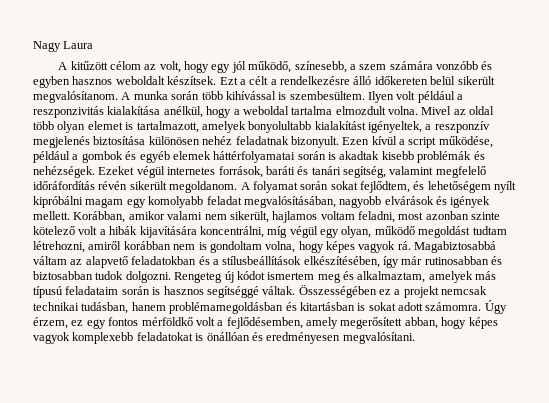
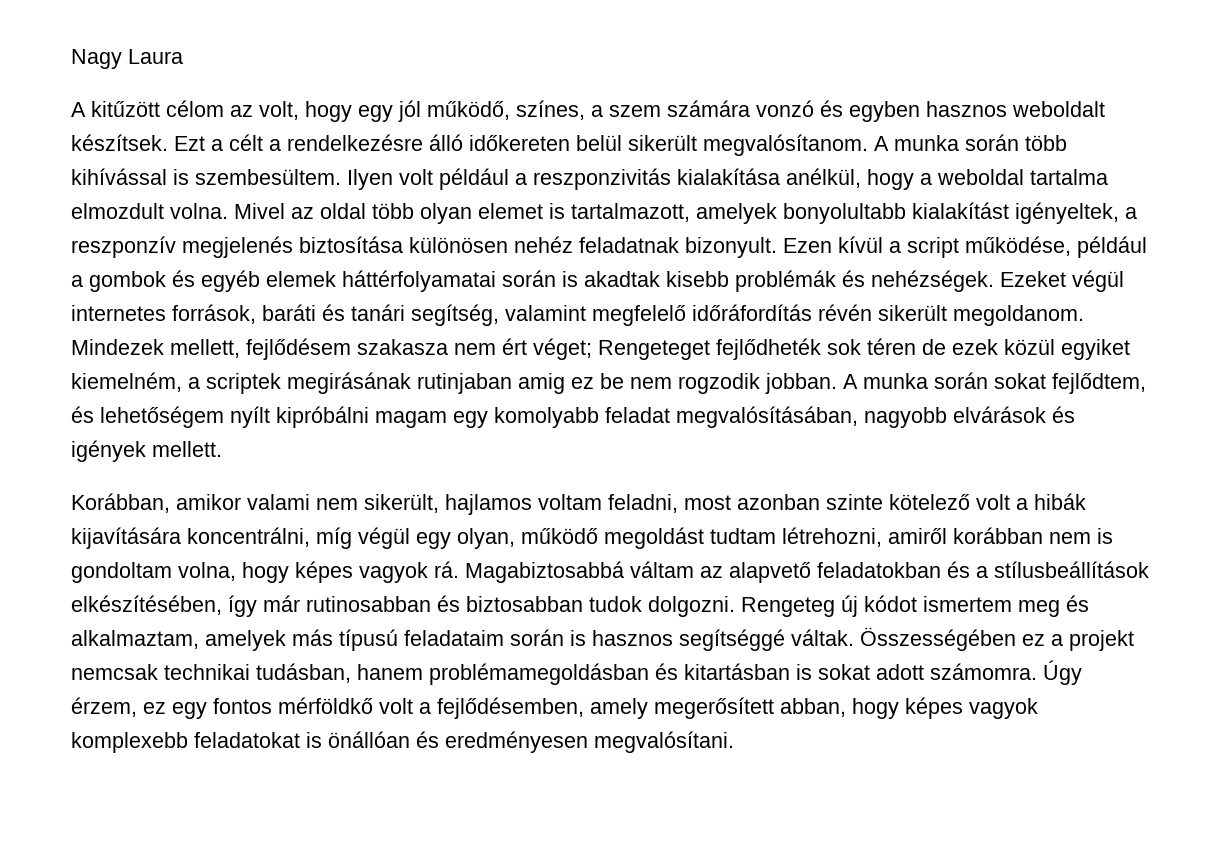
- A kitűzött célom az volt, hogy egy jól működő, színesebb, a szem számára vonzóbb és egyben hasznos weboldalt készítsek.
+ A kitűzött célom az volt, hogy egy jól működő, színes, a szem számára vonzó és egyben hasznos weboldalt készítsek.
- A folyamat során sokat fejlődtem, és lehetőségem nyílt kipróbálni magam egy komolyabb feladat megvalósításában, nagyobb elvárások és igények mellett. Korábban, amikor valami nem sikerült, hajlamos voltam feladni, most azonban szinte kötelező volt a hibák kijavítására koncentrálni, míg végül egy olyan, működő megoldást tudtam létrehozni, amiről korábban nem is gondoltam volna, hogy képes vagyok rá.
+ Mindezek mellett, fejlődésem szakasza nem ért véget; Rengeteget fejlődheték sok téren de ezek közül egyiket kiemelném, a scriptek megirásának rutinjaban amig ez be nem rogzodik jobban. A munka során sokat fejlődtem, és lehetőségem nyílt kipróbálni magam egy komolyabb feladat megvalósításában, nagyobb elvárások és igények mellett.
+ Korábban, amikor valami nem sikerült, hajlamos voltam feladni, most azonban szinte kötelező volt a hibák kijavítására koncentrálni, míg végül egy olyan, működő megoldást tudtam létrehozni, amiről korábban nem is gondoltam volna, hogy képes vagyok rá.

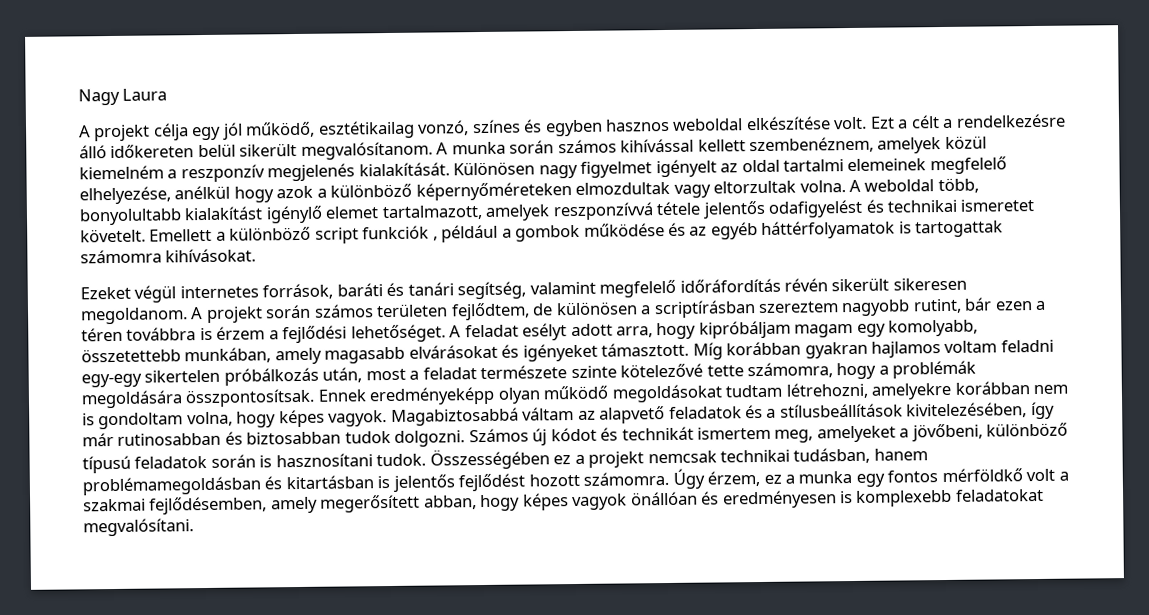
- A kitűzött célom az volt, hogy egy jól működő, színes, a szem számára vonzó és egyben hasznos weboldalt készítsek.
+ A projekt célja egy jól működő, esztétikailag vonzó, színes és egyben hasznos weboldal elkészítése volt.
- A munka során több kihívással is szembesültem. Ilyen volt például a reszponzivitás kialakítása anélkül, hogy a weboldal tartalma elmozdult volna. Mivel az oldal több olyan elemet is tartalmazott, amelyek bonyolultabb kialakítást igényeltek, a reszponzív megjelenés biztosítása különösen nehéz feladatnak bizonyult. Ezen kívül a script működése, például a gombok és egyéb elemek háttérfolyamatai során is akadtak kisebb problémák és nehézségek. Ezeket végül internetes források, baráti és tanári segítség, valamint megfelelő időráfordítás révén sikerült megoldanom. Mindezek mellett, fejlődésem szakasza nem ért véget; Rengeteget fejlődheték sok téren de ezek közül egyiket kiemelném, a scriptek megirásának rutinjaban amig ez be nem rogzodik jobban. A munka során sokat fejlődtem, és lehetőségem nyílt kipróbálni magam egy komolyabb feladat megvalósításában, nagyobb elvárások és igények mellett.
- Korábban, amikor valami nem sikerült, hajlamos voltam feladni, most azonban szinte kötelező volt a hibák kijavítására koncentrálni, míg végül egy olyan, működő megoldást tudtam létrehozni, amiről korábban nem is gondoltam volna, hogy képes vagyok rá.
+ A munka során számos kihívással kellett szembenéznem, amelyek közül kiemelném a reszponzív megjelenés kialakítását. Különösen nagy figyelmet igényelt az oldal tartalmi elemeinek megfelelő elhelyezése, anélkül hogy azok a különböző képernyőméreteken elmozdultak vagy eltorzultak volna. A weboldal több, bonyolultabb kialakítást igénylő elemet tartalmazott, amelyek reszponzívvá tétele jelentős odafigyelést és technikai ismeretet követelt. Emellett a különböző script funkciók , például a gombok működése és az egyéb háttérfolyamatok is tartogattak számomra kihívásokat.
+ Ezeket végül internetes források, baráti és tanári segítség, valamint megfelelő időráfordítás révén sikerült sikeresen megoldanom. A projekt során számos területen fejlődtem, de különösen a scriptírásban szereztem nagyobb rutint, bár ezen a téren továbbra is érzem a fejlődési lehetőséget. A feladat esélyt adott arra, hogy kipróbáljam magam egy komolyabb, összetettebb munkában, amely magasabb elvárásokat és igényeket támasztott. Míg korábban gyakran hajlamos voltam feladni egy-egy sikertelen próbálkozás után, most a feladat természete szinte kötelezővé tette számomra, hogy a problémák megoldására összpontosítsak. Ennek eredményeképp olyan működő megoldásokat tudtam létrehozni, amelyekre korábban nem is gondoltam volna, hogy képes vagyok.
- Magabiztosabbá váltam az alapvető feladatokban és a stílusbeállítások elkészítésében, így már rutinosabban és biztosabban tudok dolgozni.
+ Magabiztosabbá váltam az alapvető feladatok és a stílusbeállítások kivitelezésében, így már rutinosabban és biztosabban tudok dolgozni.
- Rengeteg új kódot ismertem meg és alkalmaztam, amelyek más típusú feladataim során is hasznos segítséggé váltak.
+ Számos új kódot és technikát ismertem meg, amelyeket a jövőbeni, különböző típusú feladatok során is hasznosítani tudok.
- Összességében ez a projekt nemcsak technikai tudásban, hanem problémamegoldásban és kitartásban is sokat adott számomra.
+ Összességében ez a projekt nemcsak technikai tudásban, hanem problémamegoldásban és kitartásban is jelentős fejlődést hozott számomra.
- Úgy érzem, ez egy fontos mérföldkő volt a fejlődésemben, amely megerősített abban, hogy képes vagyok komplexebb feladatokat is önállóan és eredményesen megvalósítani.
+ Úgy érzem, ez a munka egy fontos mérföldkő volt a szakmai fejlődésemben, amely megerősített abban, hogy képes vagyok önállóan és eredményesen is komplexebb feladatokat megvalósítani.

